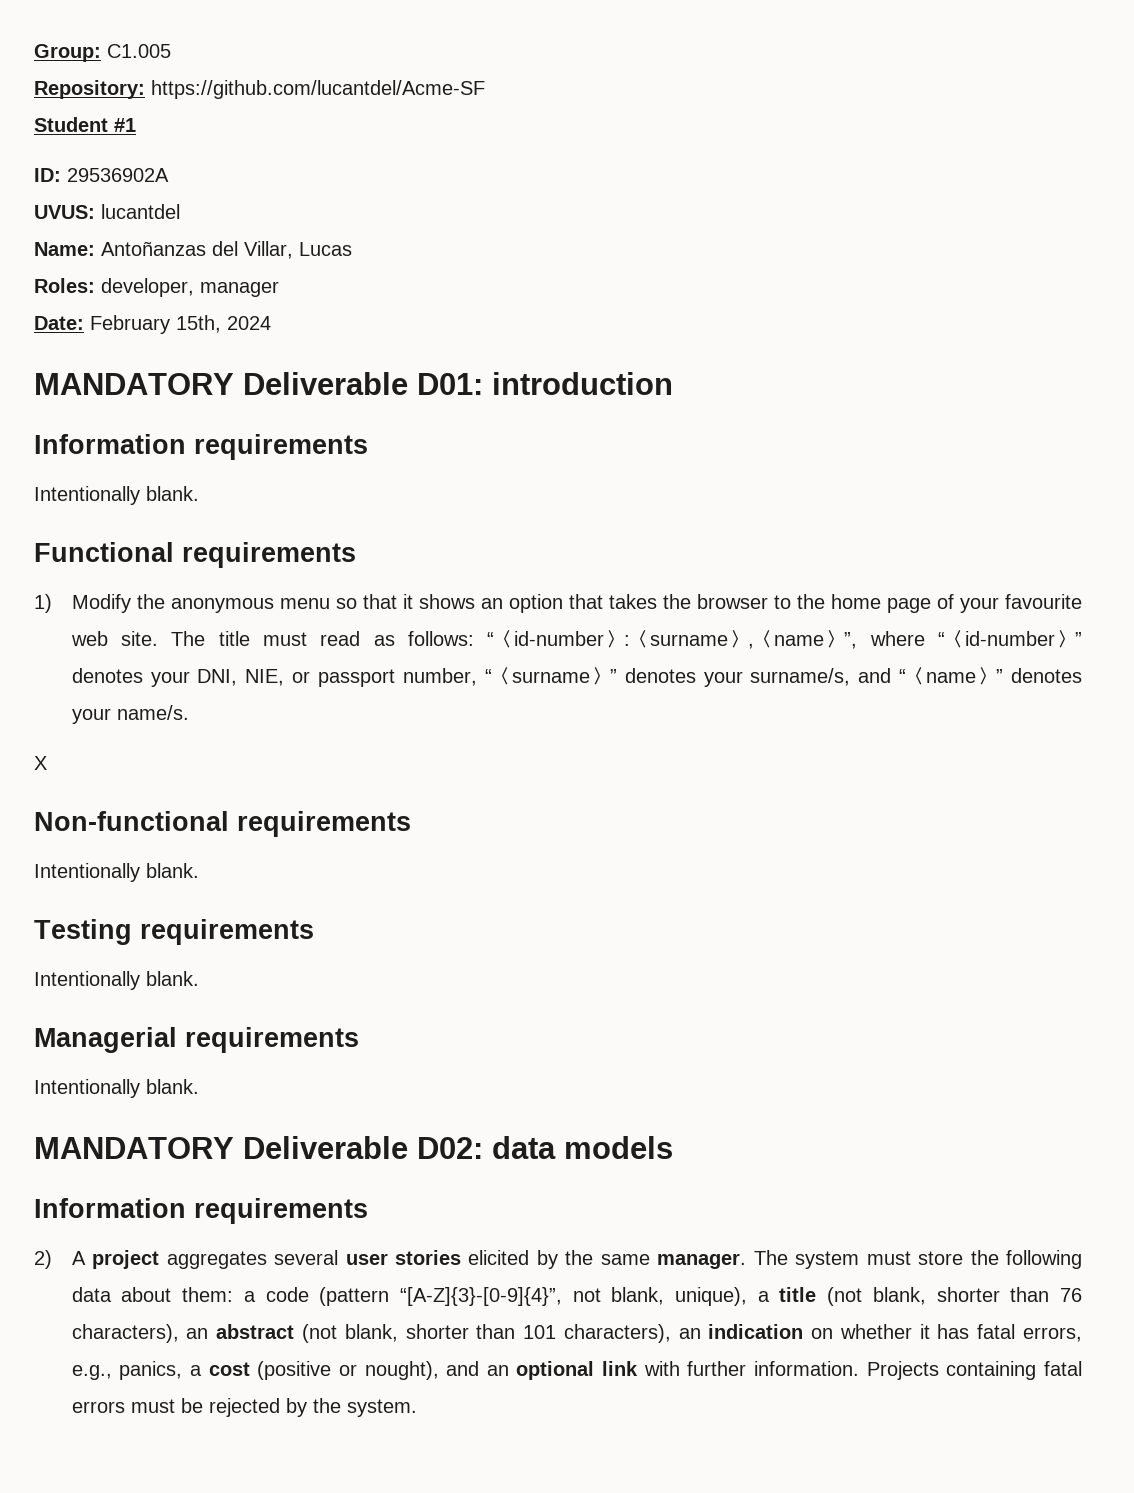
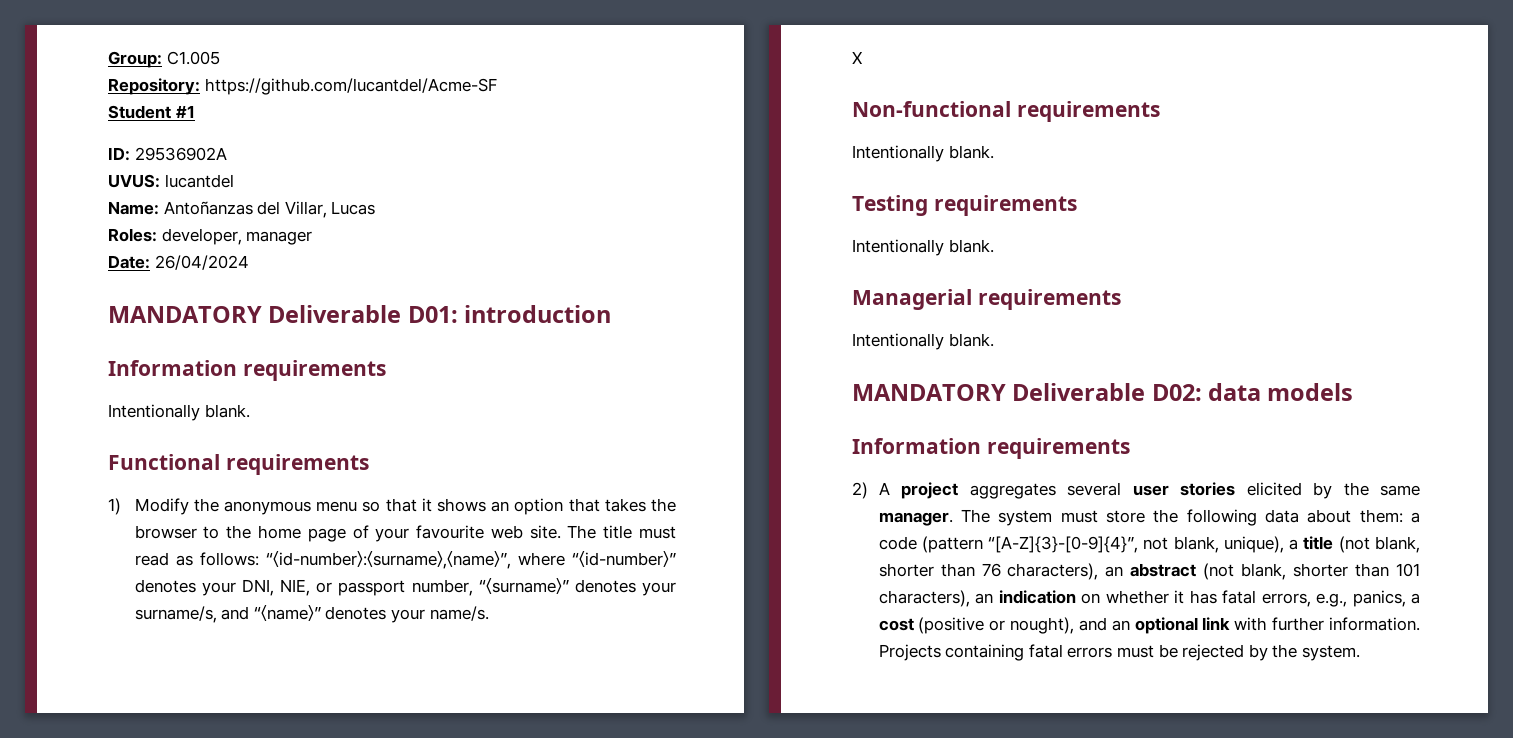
- Date: February 15th, 2024
+ Date: 26/04/2024

